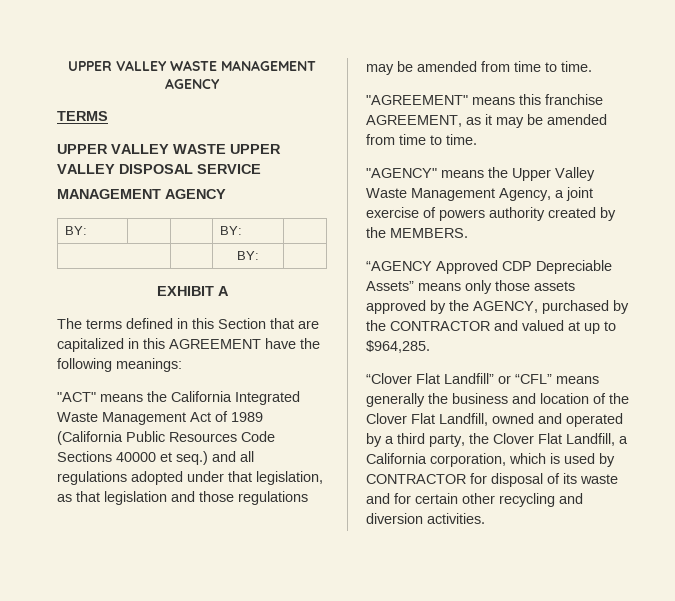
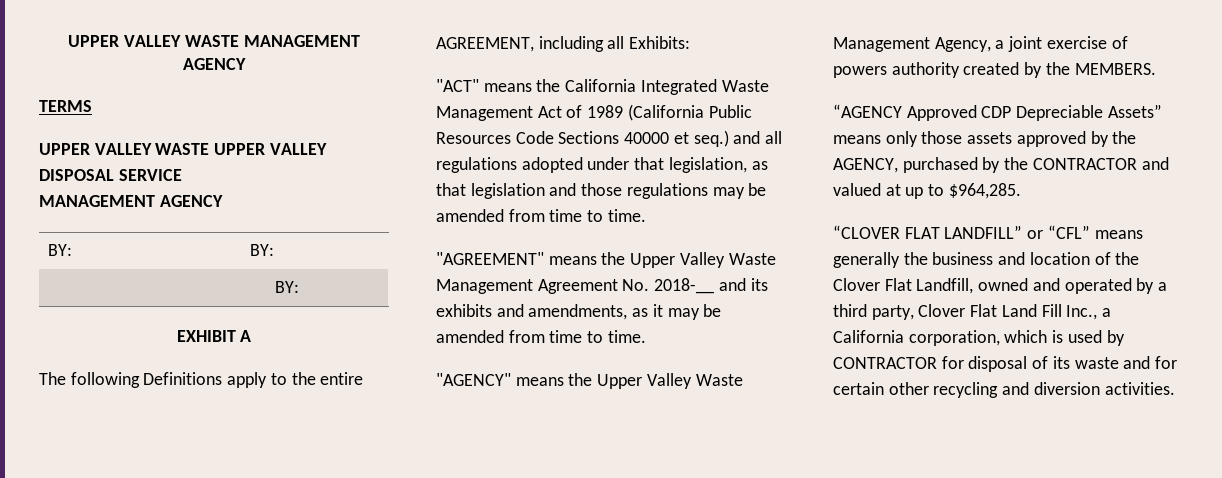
- The terms defined in this Section that are capitalized in this AGREEMENT have the following meanings:
+ The following Definitions apply to the entire AGREEMENT, including all Exhibits:
- "AGREEMENT" means this franchise AGREEMENT, as it may be amended from time to time.
+ "AGREEMENT" means the Upper Valley Waste Management Agreement No. 2018-__ and its exhibits and amendments, as it may be amended from time to time.
- “Clover Flat Landfill” or “CFL” means generally the business and location of the Clover Flat Landfill, owned and operated by a third party, the Clover Flat Landfill, a California corporation, which is used by CONTRACTOR for disposal of its waste and for certain other recycling and diversion activities.
+ “CLOVER FLAT LANDFILL” or “CFL” means generally the business and location of the Clover Flat Landfill, owned and operated by a third party, Clover Flat Land Fill Inc., a California corporation, which is used by CONTRACTOR for disposal of its waste and for certain other recycling and diversion activities.

